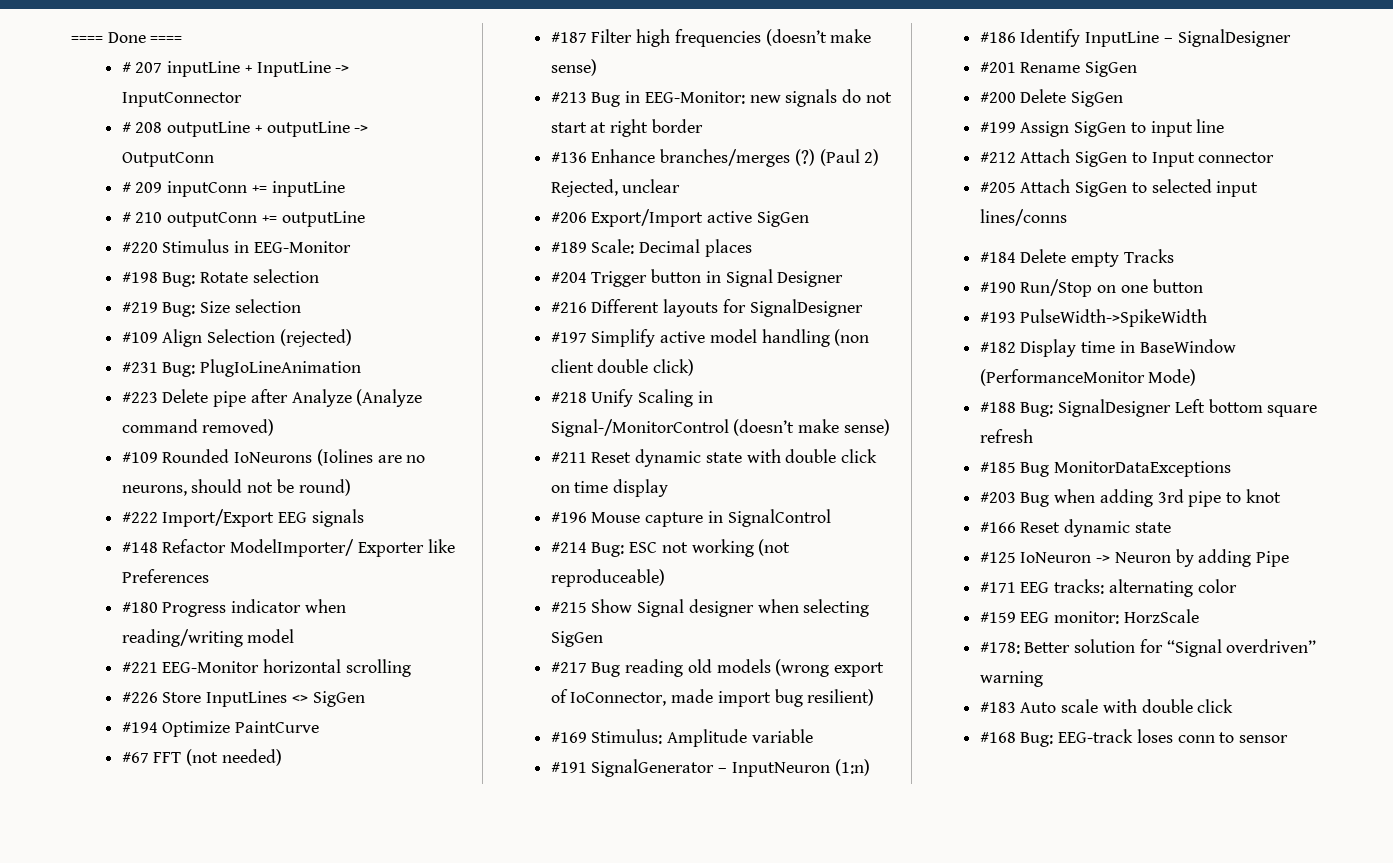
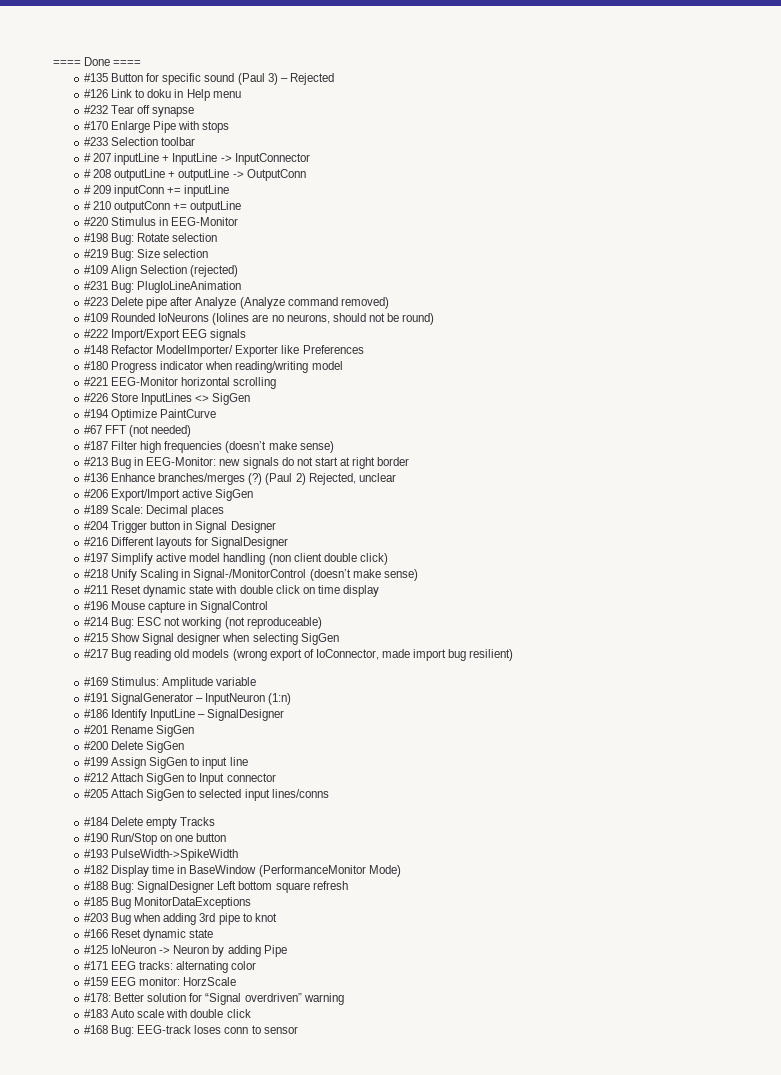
+ #135 Button for specific sound (Paul 3) – Rejected
+ #126 Link to doku in Help menu
+ #232 Tear off synapse
+ #170 Enlarge Pipe with stops
+ #233 Selection toolbar

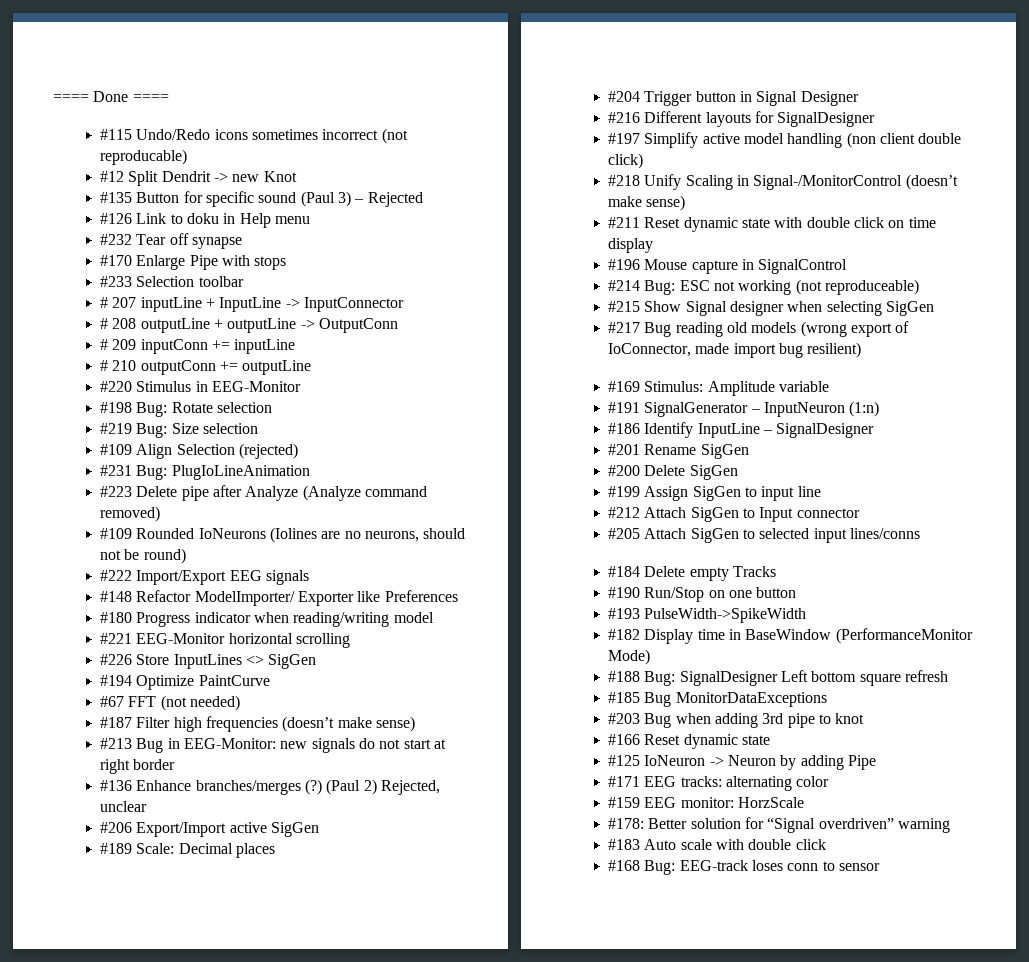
+ #115 Undo/Redo icons sometimes incorrect (not reproducable)
+ #12 Split Dendrit -> new Knot

